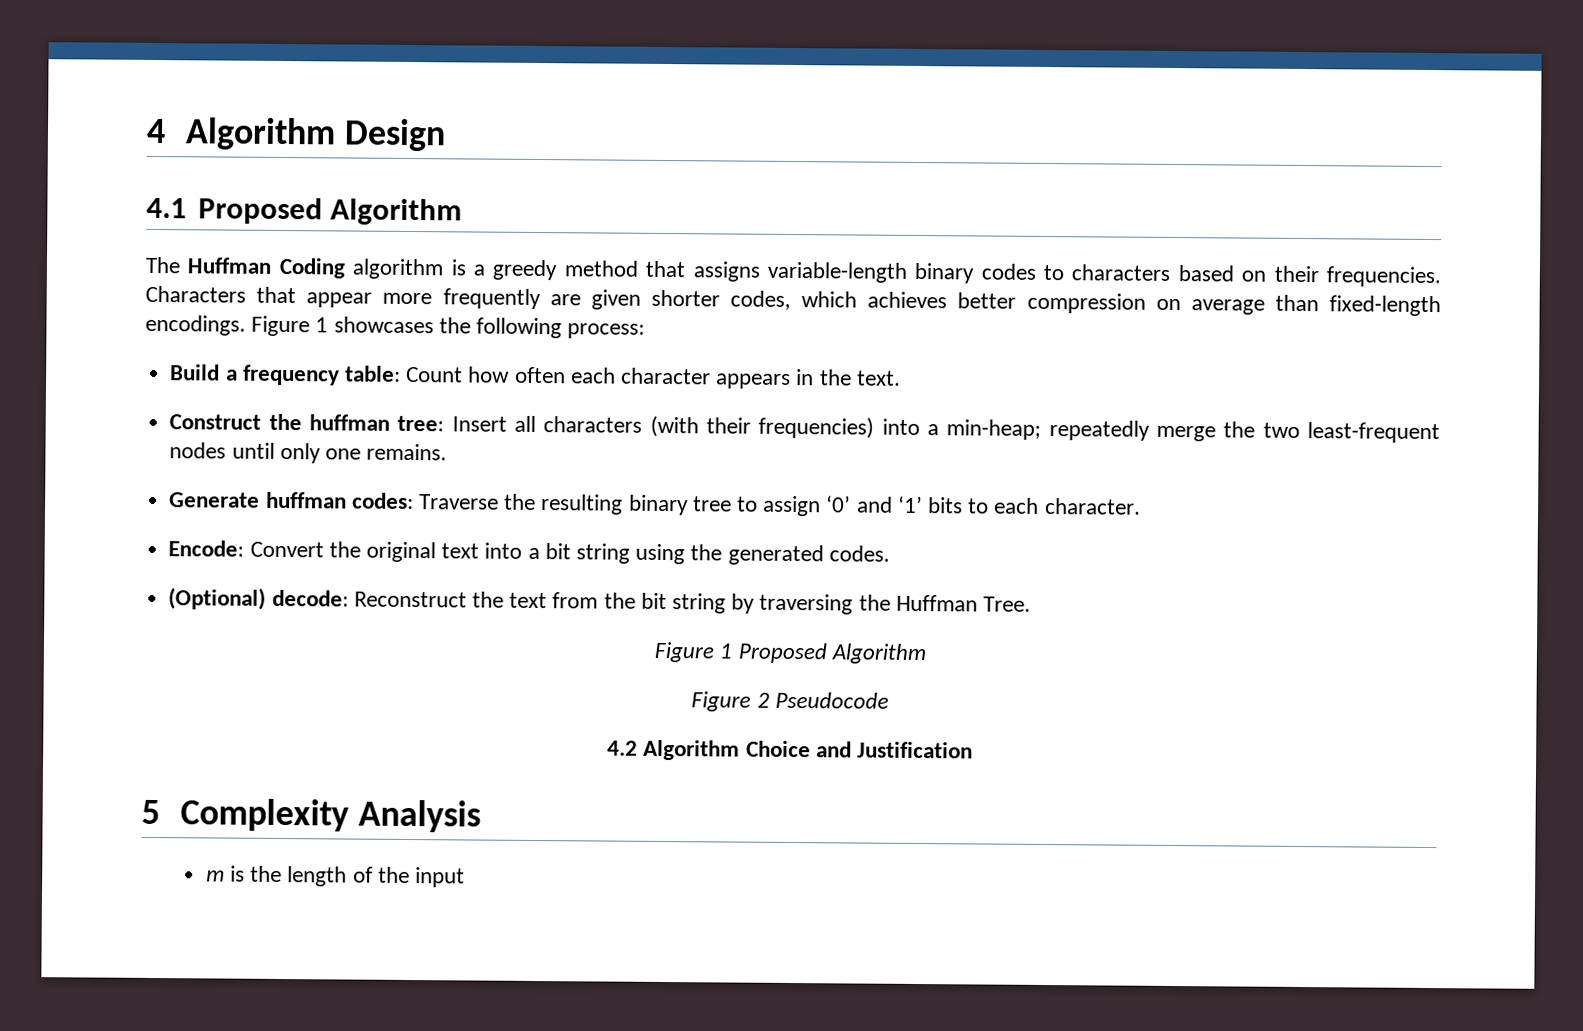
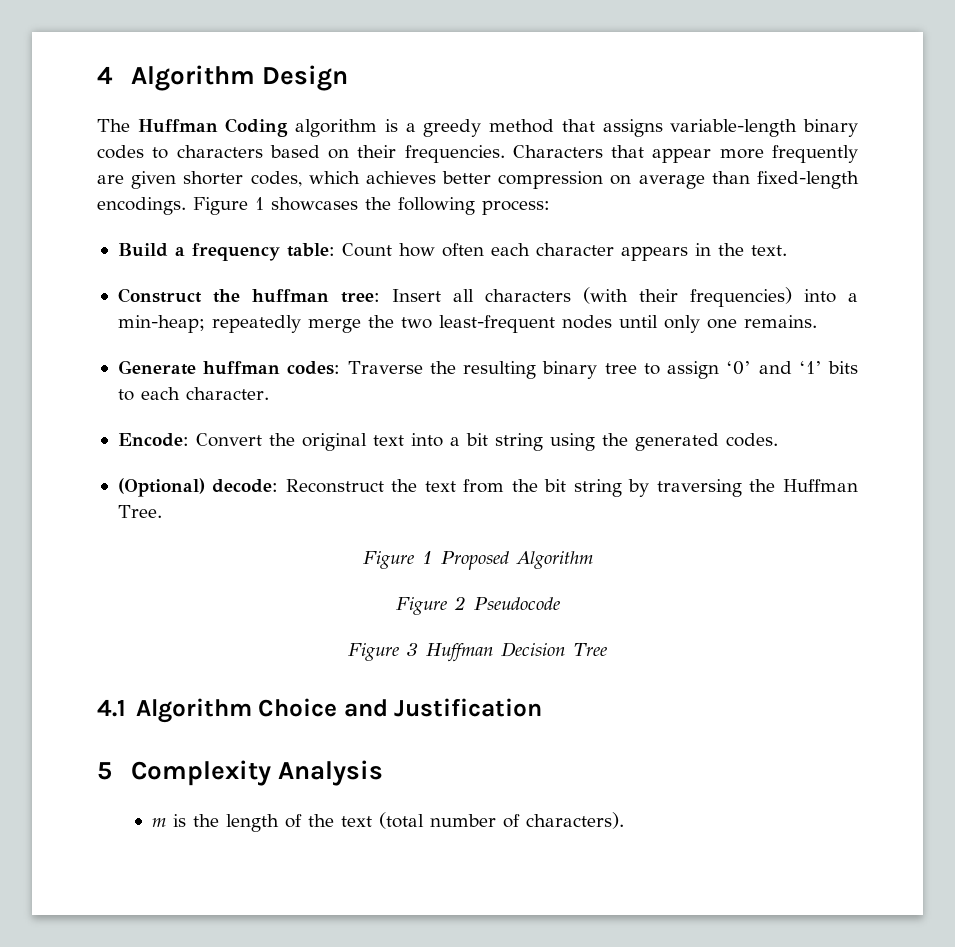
- 4.1 Proposed Algorithm
- 4.2 Algorithm Choice and Justification
+ Figure 3 Huffman Decision Tree
+ 4.1 Algorithm Choice and Justification
- m is the length of the input
+ m is the length of the text (total number of characters).

